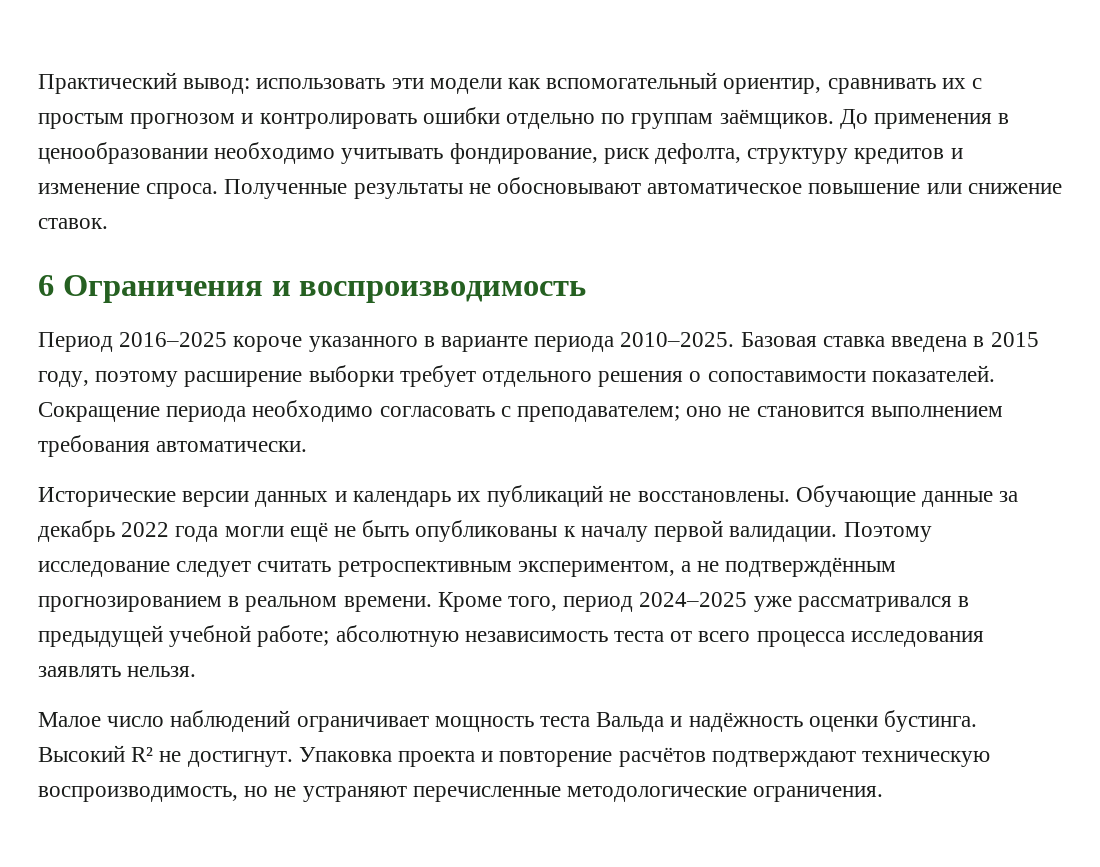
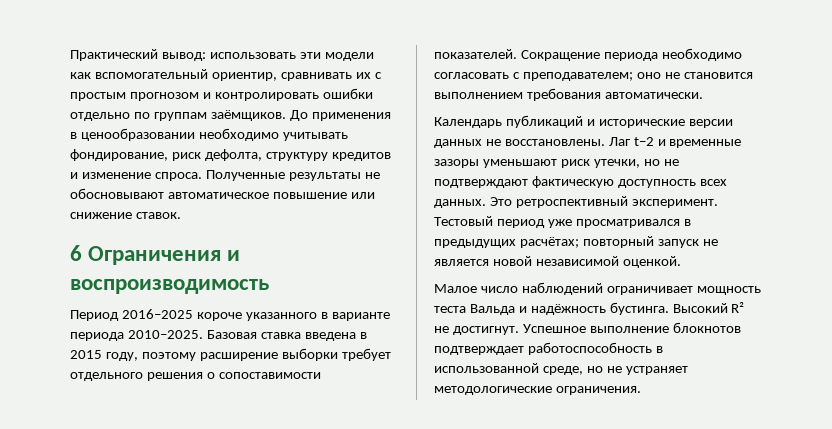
- Исторические версии данных и календарь их публикаций не восстановлены. Обучающие данные за декабрь 2022 года могли ещё не быть опубликованы к началу первой валидации. Поэтому исследование следует считать ретроспективным экспериментом, а не подтверждённым прогнозированием в реальном времени. Кроме того, период 2024–2025 уже рассматривался в предыдущей учебной работе; абсолютную независимость теста от всего процесса исследования заявлять нельзя.
+ Календарь публикаций и исторические версии данных не восстановлены. Лаг t−2 и временные зазоры уменьшают риск утечки, но не подтверждают фактическую доступность всех данных. Это ретроспективный эксперимент. Тестовый период уже просматривался в предыдущих расчётах; повторный запуск не является новой независимой оценкой.
- Малое число наблюдений ограничивает мощность теста Вальда и надёжность оценки бустинга.
+ Малое число наблюдений ограничивает мощность теста Вальда и надёжность бустинга.
- Упаковка проекта и повторение расчётов подтверждают техническую воспроизводимость, но не устраняют перечисленные методологические ограничения.
+ Успешное выполнение блокнотов подтверждает работоспособность в использованной среде, но не устраняет методологические ограничения.

